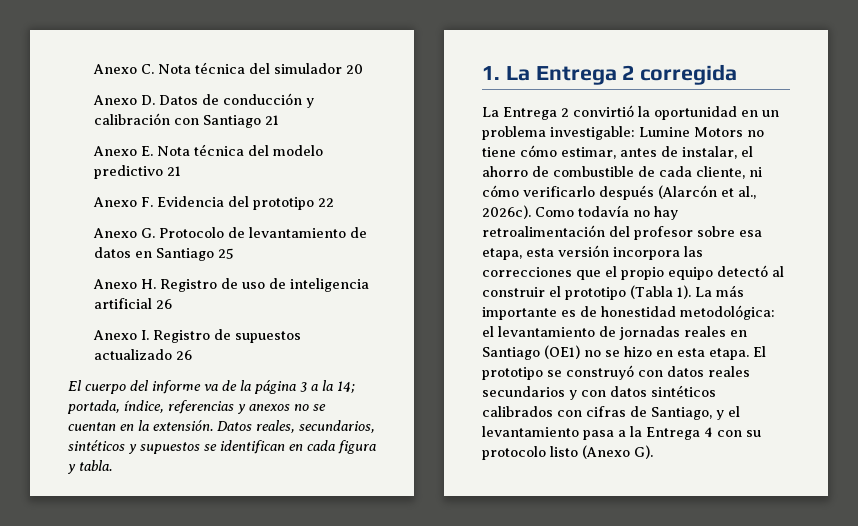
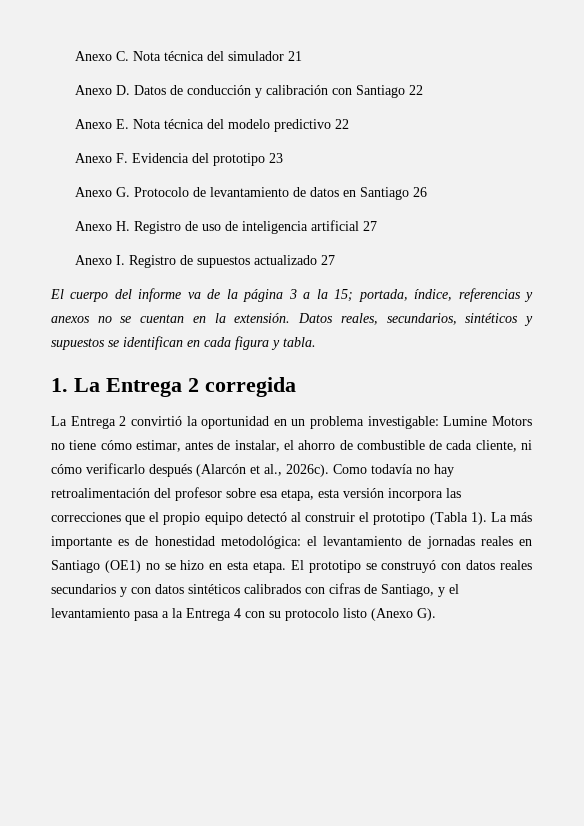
- Anexo C. Nota técnica del simulador 20
+ Anexo C. Nota técnica del simulador 21
- Anexo D. Datos de conducción y calibración con Santiago 21
+ Anexo D. Datos de conducción y calibración con Santiago 22
- Anexo E. Nota técnica del modelo predictivo 21
+ Anexo E. Nota técnica del modelo predictivo 22
- Anexo F. Evidencia del prototipo 22
+ Anexo F. Evidencia del prototipo 23
- Anexo G. Protocolo de levantamiento de datos en Santiago 25
+ Anexo G. Protocolo de levantamiento de datos en Santiago 26
- Anexo H. Registro de uso de inteligencia artificial 26
+ Anexo H. Registro de uso de inteligencia artificial 27
- Anexo I. Registro de supuestos actualizado 26
+ Anexo I. Registro de supuestos actualizado 27
- El cuerpo del informe va de la página 3 a la 14; portada, índice, referencias y anexos no se cuentan en la extensión.
+ El cuerpo del informe va de la página 3 a la 15; portada, índice, referencias y anexos no se cuentan en la extensión.

